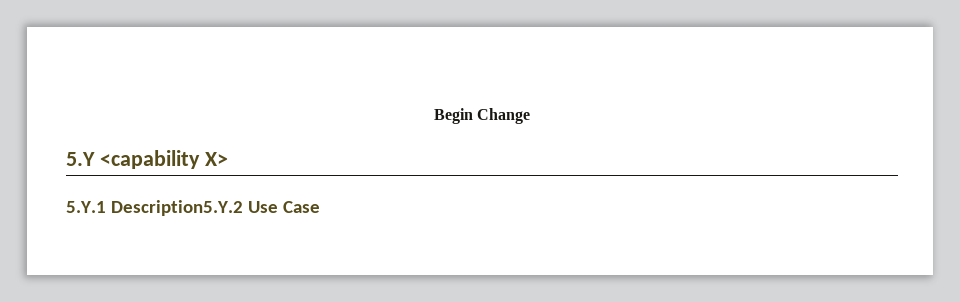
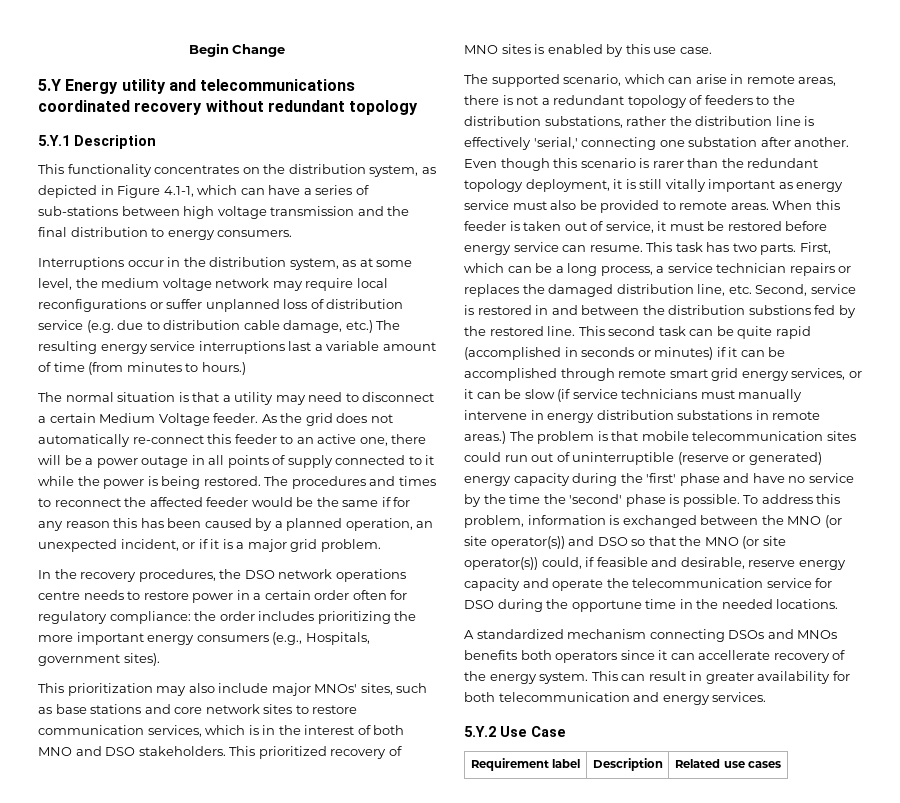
- 5.Y <capability X>
- 5.Y.1 Description5.Y.2 Use Case
+ 5.Y Energy utility and telecommunications coordinated recovery without redundant topology
+ 5.Y.1 Description
+ This functionality concentrates on the distribution system, as depicted in Figure 4.1-1, which can have a series of sub-stations between high voltage transmission and the final distribution to energy consumers.
+ Interruptions occur in the distribution system, as at some level, the medium voltage network may require local reconfigurations or suffer unplanned loss of distribution service (e.g. due to distribution cable damage, etc.) The resulting energy service interruptions last a variable amount of time (from minutes to hours.)
+ The normal situation is that a utility may need to disconnect a certain Medium Voltage feeder. As the grid does not automatically re-connect this feeder to an active one, there will be a power outage in all points of supply connected to it while the power is being restored. The procedures and times to reconnect the affected feeder would be the same if for any reason this has been caused by a planned operation, an unexpected incident, or if it is a major grid problem.
+ In the recovery procedures, the DSO network operations centre needs to restore power in a certain order often for regulatory compliance: the order includes prioritizing the more important energy consumers (e.g., Hospitals, government sites).
+ This prioritization may also include major MNOs' sites, such as base stations and core network sites to restore communication services, which is in the interest of both MNO and DSO stakeholders. This prioritized recovery of MNO sites is enabled by this use case.
+ The supported scenario, which can arise in remote areas, there is not a redundant topology of feeders to the distribution substations, rather the distribution line is effectively 'serial,' connecting one substation after another. Even though this scenario is rarer than the redundant topology deployment, it is still vitally important as energy service must also be provided to remote areas. When this feeder is taken out of service, it must be restored before energy service can resume. This task has two parts. First, which can be a long process, a service technician repairs or replaces the damaged distribution line, etc. Second, service is restored in and between the distribution substions fed by the restored line. This second task can be quite rapid (accomplished in seconds or minutes) if it can be accomplished through remote smart grid energy services, or it can be slow (if service technicians must manually intervene in energy distribution substations in remote areas.) The problem is that mobile telecommunication sites could run out of uninterruptible (reserve or generated) energy capacity during the 'first' phase and have no service by the time the 'second' phase is possible. To address this problem, information is exchanged between the MNO (or site operator(s)) and DSO so that the MNO (or site operator(s)) could, if feasible and desirable, reserve energy capacity and operate the telecommunication service for DSO during the opportune time in the needed locations.
+ A standardized mechanism connecting DSOs and MNOs benefits both operators since it can accellerate recovery of the energy system. This can result in greater availability for both telecommunication and energy services.
+ 5.Y.2 Use Case
+ Requirement label | Description | Related use cases

